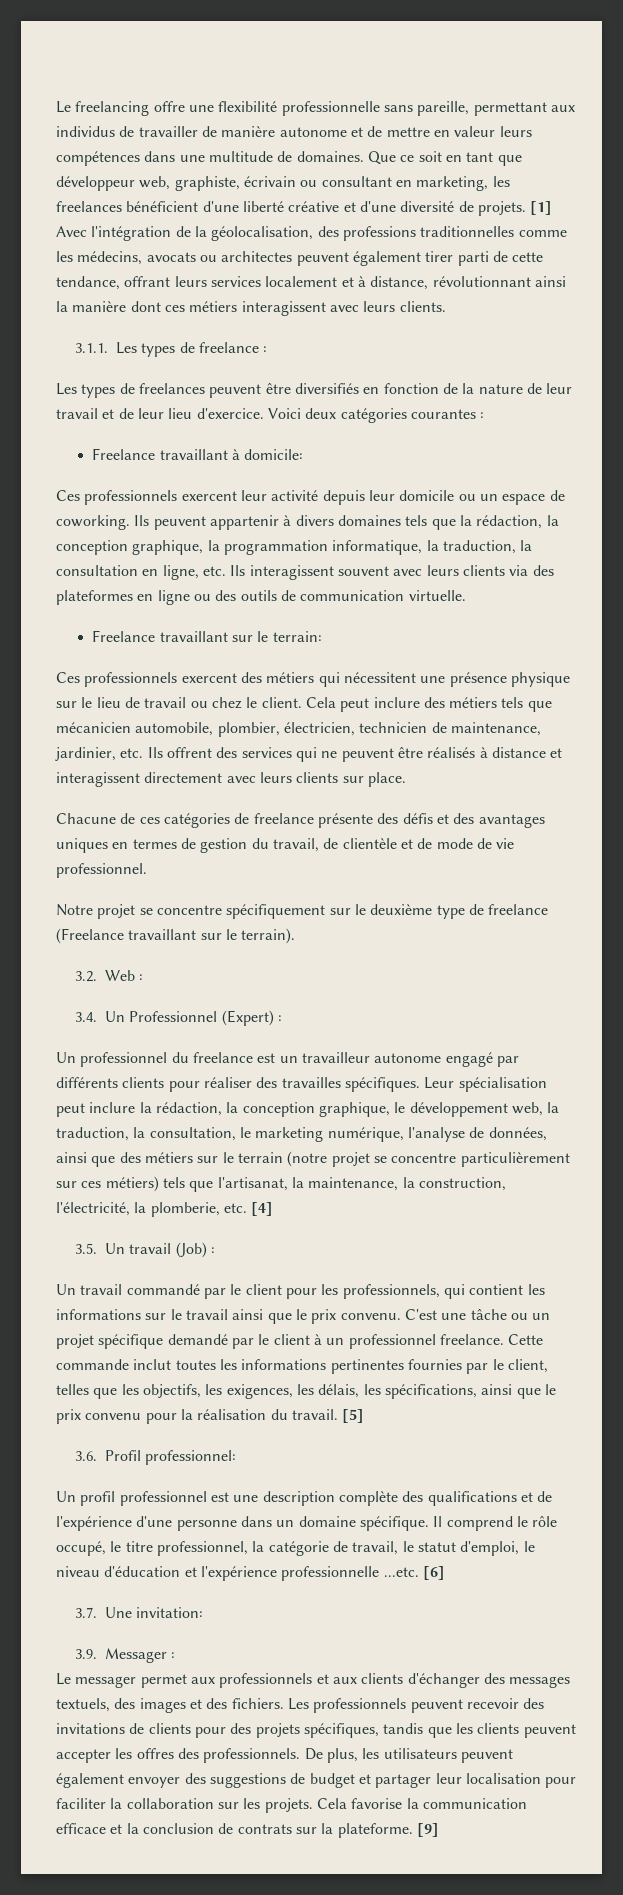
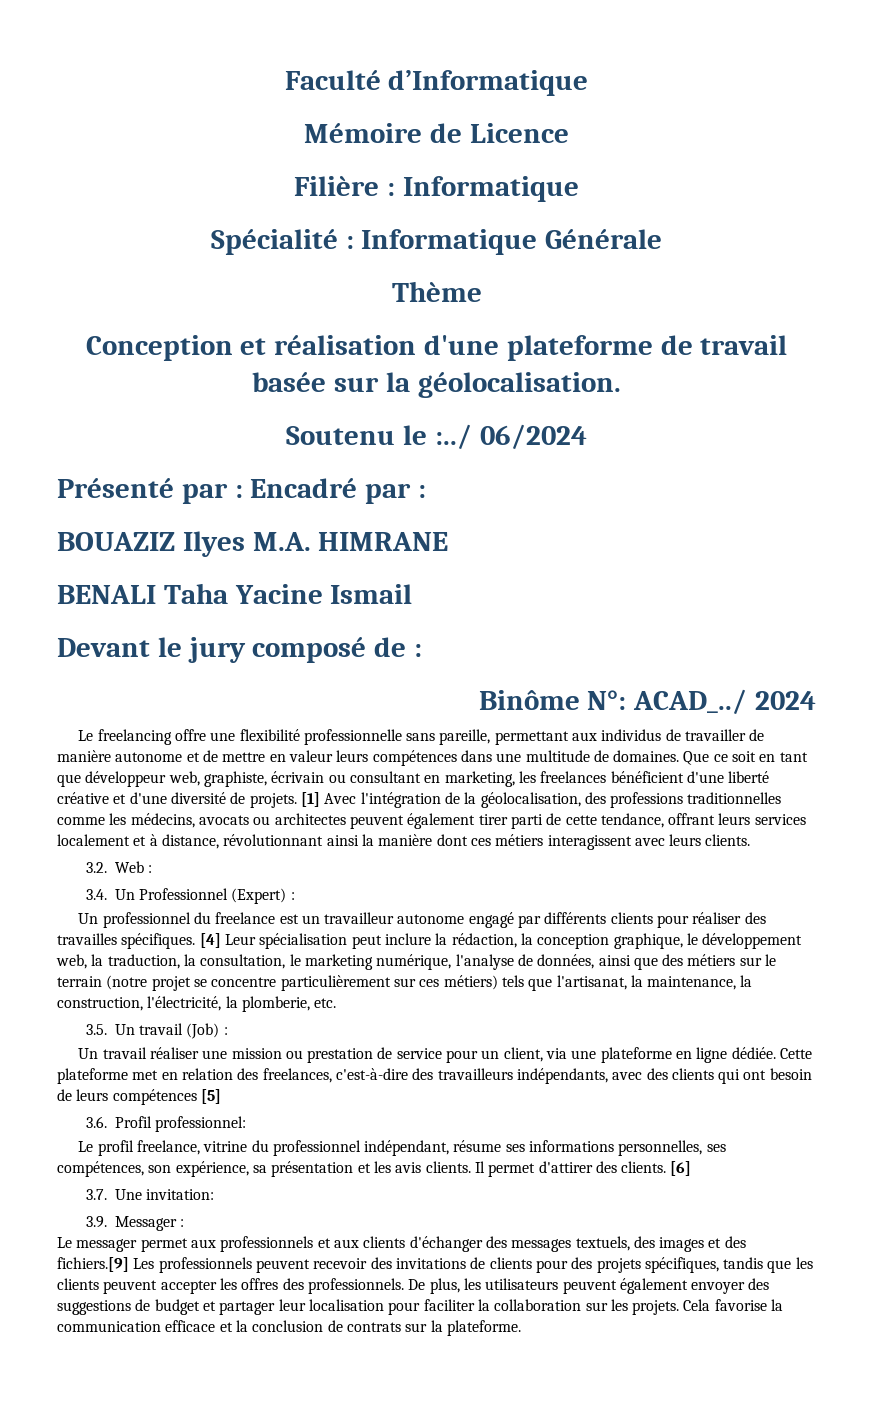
+ Faculté d’Informatique
+ Mémoire de Licence
+ Filière : Informatique
+ Spécialité : Informatique Générale
+ Thème
+ Conception et réalisation d'une plateforme de travail basée sur la géolocalisation.
+ Soutenu le :../ 06/2024
+ Présenté par : Encadré par :
+ BOUAZIZ Ilyes M.A. HIMRANE
+ BENALI Taha Yacine Ismail
+ Devant le jury composé de :
+ Binôme N°: ACAD_../ 2024
- 3.1.1. Les types de freelance :
- Les types de freelances peuvent être diversifiés en fonction de la nature de leur travail et de leur lieu d'exercice. Voici deux catégories courantes :
- Freelance travaillant à domicile:
- Ces professionnels exercent leur activité depuis leur domicile ou un espace de coworking. Ils peuvent appartenir à divers domaines tels que la rédaction, la conception graphique, la programmation informatique, la traduction, la consultation en ligne, etc. Ils interagissent souvent avec leurs clients via des plateformes en ligne ou des outils de communication virtuelle.
- Freelance travaillant sur le terrain:
- Ces professionnels exercent des métiers qui nécessitent une présence physique sur le lieu de travail ou chez le client. Cela peut inclure des métiers tels que mécanicien automobile, plombier, électricien, technicien de maintenance, jardinier, etc. Ils offrent des services qui ne peuvent être réalisés à distance et interagissent directement avec leurs clients sur place.
- Chacune de ces catégories de freelance présente des défis et des avantages uniques en termes de gestion du travail, de clientèle et de mode de vie professionnel.
- Notre projet se concentre spécifiquement sur le deuxième type de freelance (Freelance travaillant sur le terrain).
- Leur spécialisation peut inclure la rédaction, la conception graphique, le développement web, la traduction, la consultation, le marketing numérique, l'analyse de données, ainsi que des métiers sur le terrain (notre projet se concentre particulièrement sur ces métiers) tels que l'artisanat, la maintenance, la construction, l'électricité, la plomberie, etc. [4]
+ [4] Leur spécialisation peut inclure la rédaction, la conception graphique, le développement web, la traduction, la consultation, le marketing numérique, l'analyse de données, ainsi que des métiers sur le terrain (notre projet se concentre particulièrement sur ces métiers) tels que l'artisanat, la maintenance, la construction, l'électricité, la plomberie, etc.
- Un travail commandé par le client pour les professionnels, qui contient les informations sur le travail ainsi que le prix convenu. C'est une tâche ou un projet spécifique demandé par le client à un professionnel freelance. Cette commande inclut toutes les informations pertinentes fournies par le client, telles que les objectifs, les exigences, les délais, les spécifications, ainsi que le prix convenu pour la réalisation du travail. [5]
+ Un travail réaliser une mission ou prestation de service pour un client, via une plateforme en ligne dédiée. Cette plateforme met en relation des freelances, c'est-à-dire des travailleurs indépendants, avec des clients qui ont besoin de leurs compétences [5]
  3.6. Profil professionnel:
- Un profil professionnel est une description complète des qualifications et de l'expérience d'une personne dans un domaine spécifique. Il comprend le rôle occupé, le titre professionnel, la catégorie de travail, le statut d'emploi, le niveau d'éducation et l'expérience professionnelle ...etc. [6]
+ Le profil freelance, vitrine du professionnel indépendant, résume ses informations personnelles, ses compétences, son expérience, sa présentation et les avis clients. Il permet d'attirer des clients. [6]
- Le messager permet aux professionnels et aux clients d'échanger des messages textuels, des images et des fichiers. Les professionnels peuvent recevoir des invitations de clients pour des projets spécifiques, tandis que les clients peuvent accepter les offres des professionnels.
+ Le messager permet aux professionnels et aux clients d'échanger des messages textuels, des images et des fichiers.[9] Les professionnels peuvent recevoir des invitations de clients pour des projets spécifiques, tandis que les clients peuvent accepter les offres des professionnels.
- [9]

